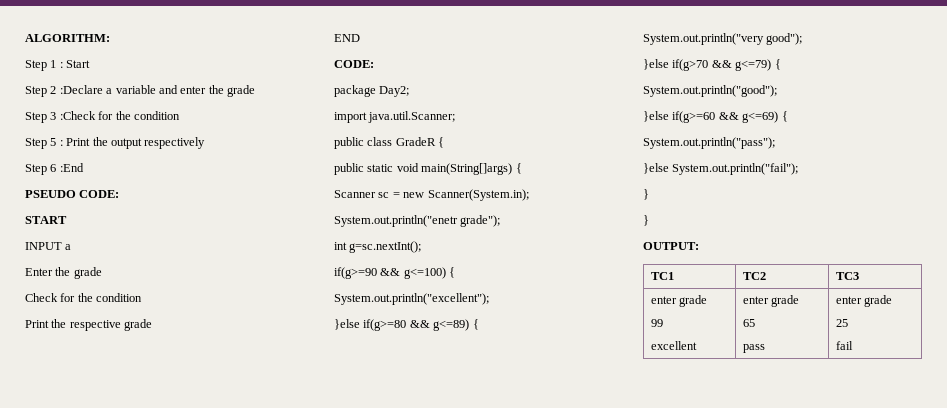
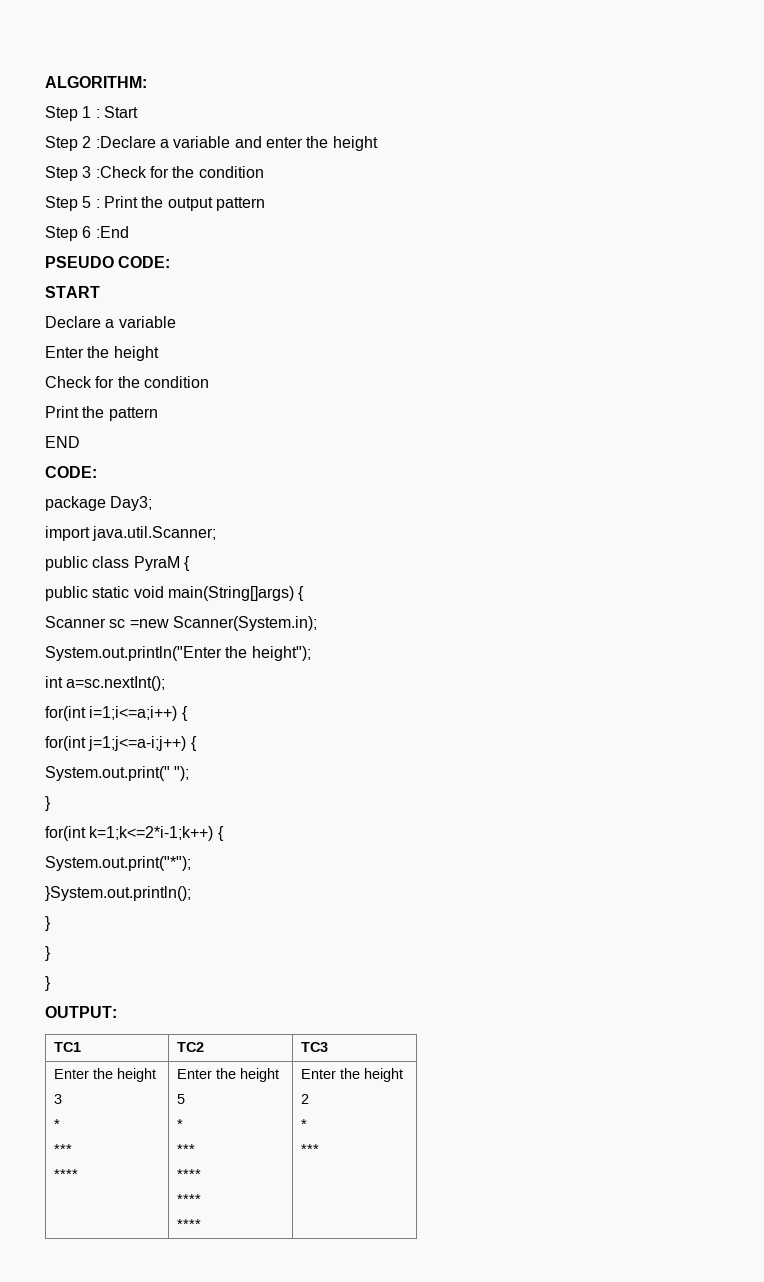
- Step 2 :Declare a variable and enter the grade
+ Step 2 :Declare a variable and enter the height
- Step 5 : Print the output respectively
+ Step 5 : Print the output pattern
- INPUT a
- Enter the grade
+ Declare a variable
+ Enter the height
- Print the respective grade
+ Print the pattern
- package Day2;
+ package Day3;
- public class GradeR {
+ public class PyraM {
- Scanner sc = new Scanner(System.in);
+ Scanner sc =new Scanner(System.in);
- System.out.println("enetr grade");
- int g=sc.nextInt();
- if(g>=90 && g<=100) {
- System.out.println("excellent");
- }else if(g>=80 && g<=89) {
- System.out.println("very good");
- }else if(g>70 && g<=79) {
- System.out.println("good");
- }else if(g>=60 && g<=69) {
- System.out.println("pass");
- }else System.out.println("fail");
+ System.out.println("Enter the height");
+ int a=sc.nextInt();
+ for(int i=1;i<=a;i++) {
+ for(int j=1;j<=a-i;j++) {
+ System.out.print(" ");
+ }
+ for(int k=1;k<=2*i-1;k++) {
+ System.out.print("*");
+ }System.out.println();
+ }
  TC1 | TC2 | TC3
- enter grade
- 99
- excellent | enter grade
- 65
- pass | enter grade
- 25
- fail
+ Enter the height
+ 3
+ *
+ ***
+ **** | Enter the height
+ 5
+ *
+ ***
+ ****
+ ****
+ **** | Enter the height
+ 2
+ *
+ ***

